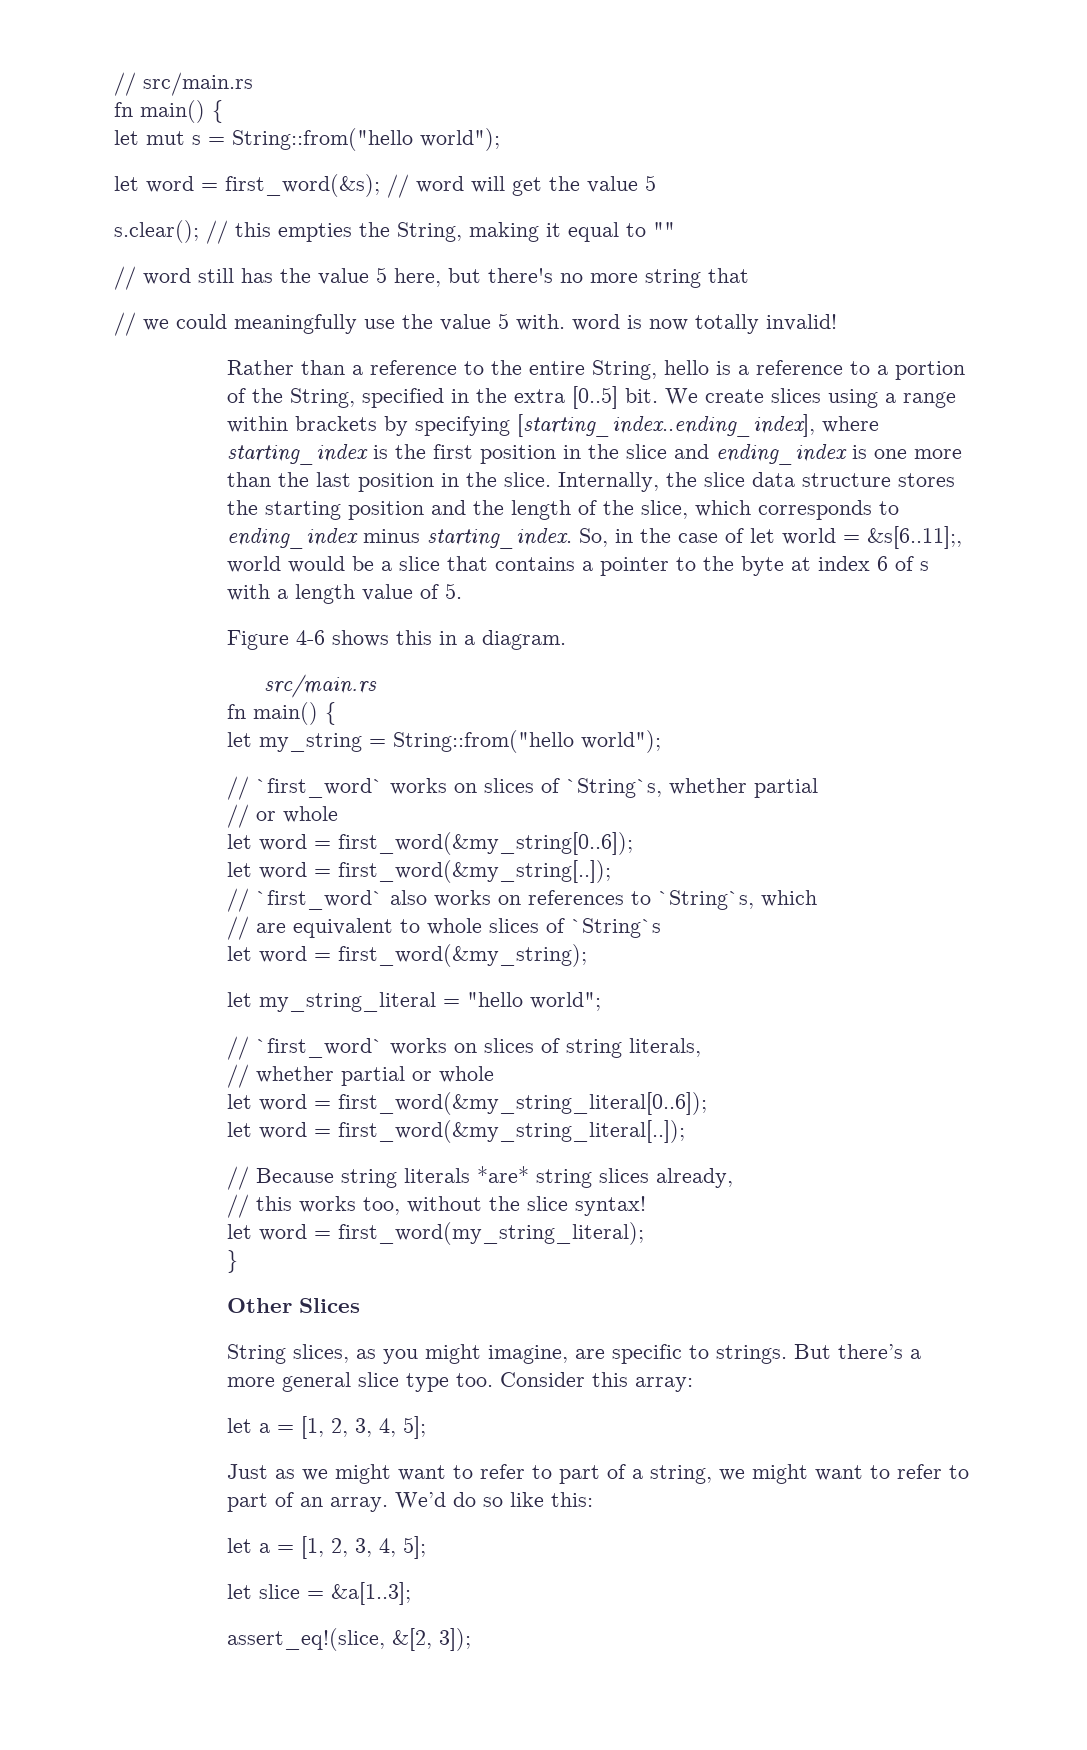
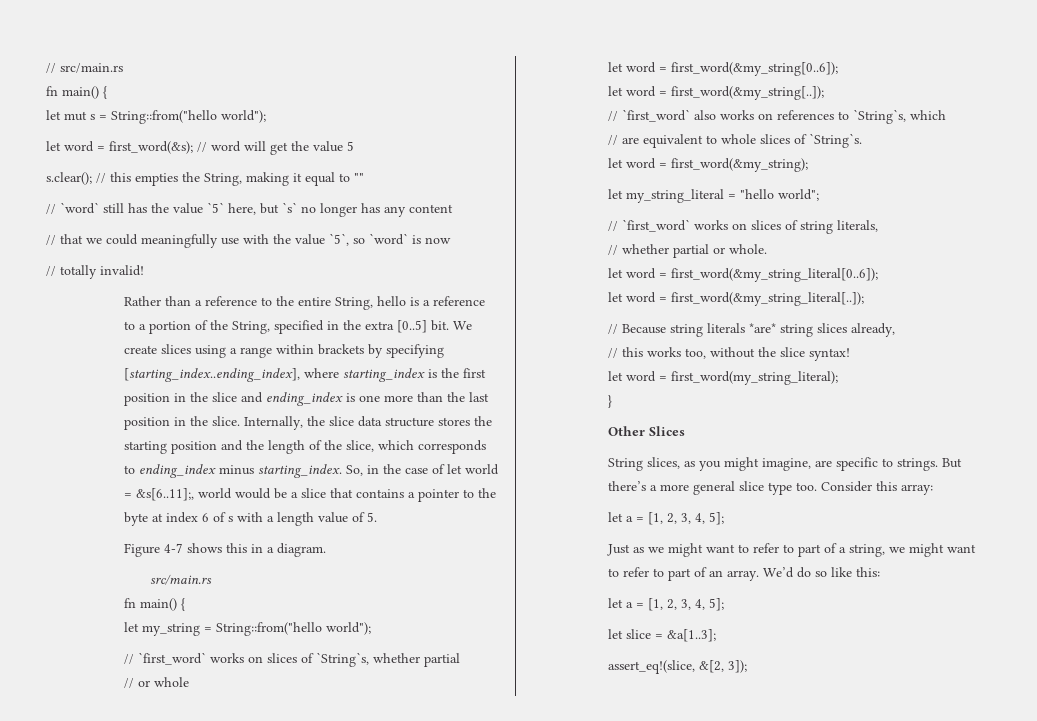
- // word still has the value 5 here, but there's no more string that
- // we could meaningfully use the value 5 with. word is now totally invalid!
+ // `word` still has the value `5` here, but `s` no longer has any content
+ // that we could meaningfully use with the value `5`, so `word` is now
+ // totally invalid!
- Figure 4-6 shows this in a diagram.
+ Figure 4-7 shows this in a diagram.
- // are equivalent to whole slices of `String`s
+ // are equivalent to whole slices of `String`s.
- // whether partial or whole
+ // whether partial or whole.

